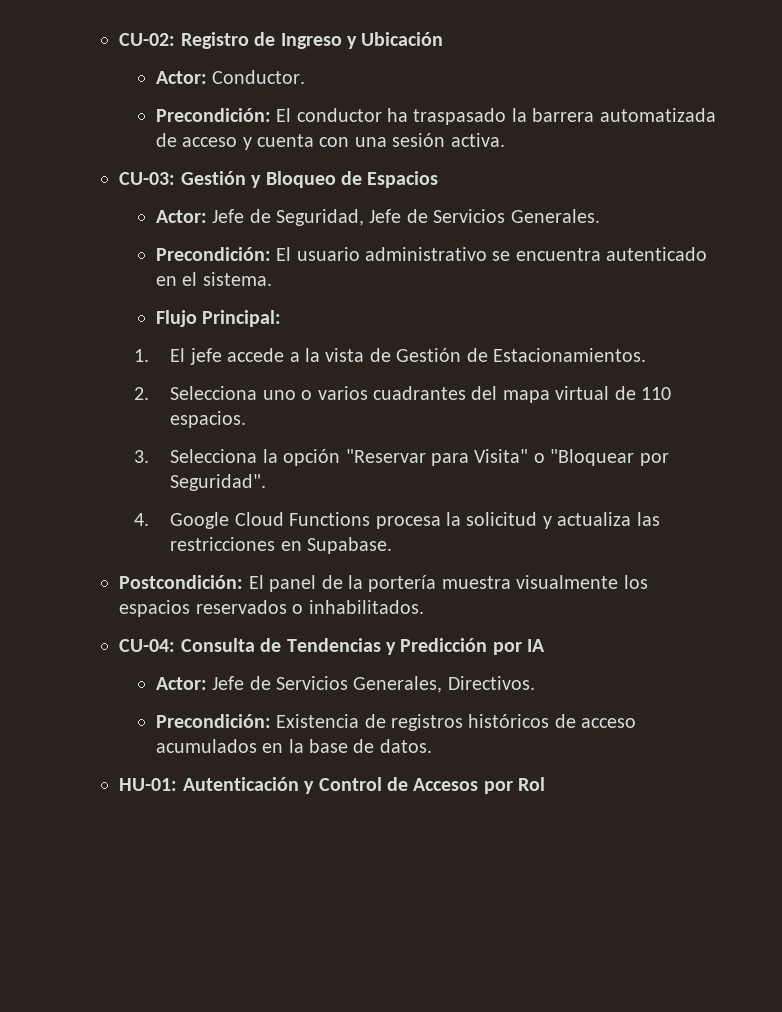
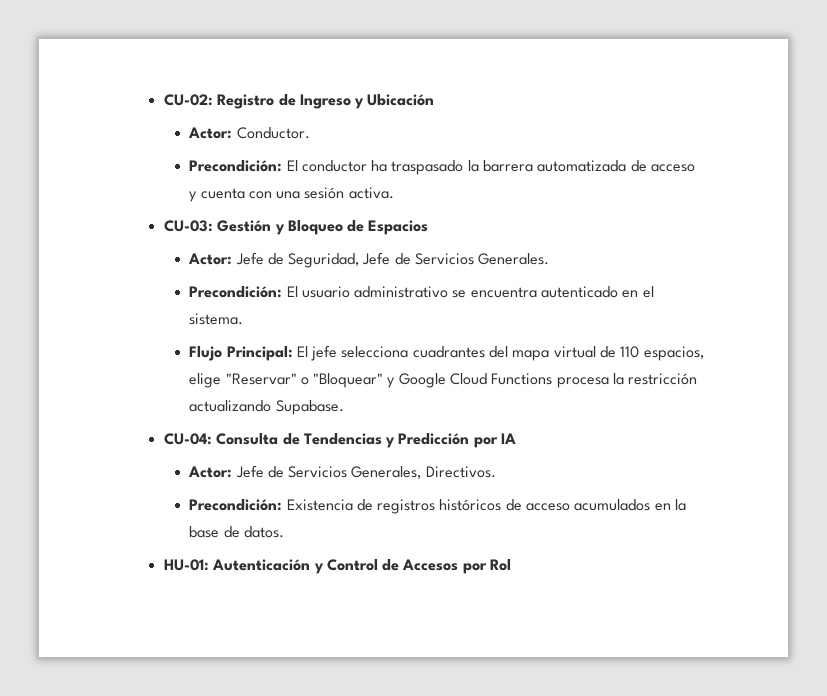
- Flujo Principal:
- 1. El jefe accede a la vista de Gestión de Estacionamientos.
- 2. Selecciona uno o varios cuadrantes del mapa virtual de 110 espacios.
- 3. Selecciona la opción "Reservar para Visita" o "Bloquear por Seguridad".
- 4. Google Cloud Functions procesa la solicitud y actualiza las restricciones en Supabase.
- Postcondición: El panel de la portería muestra visualmente los espacios reservados o inhabilitados.
+ Flujo Principal: El jefe selecciona cuadrantes del mapa virtual de 110 espacios, elige "Reservar" o "Bloquear" y Google Cloud Functions procesa la restricción actualizando Supabase.

